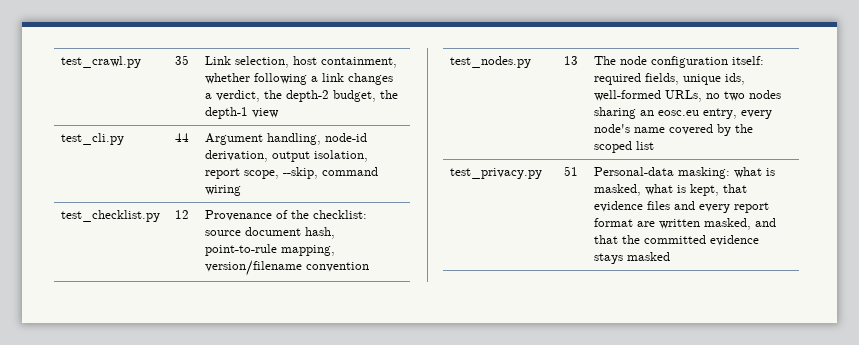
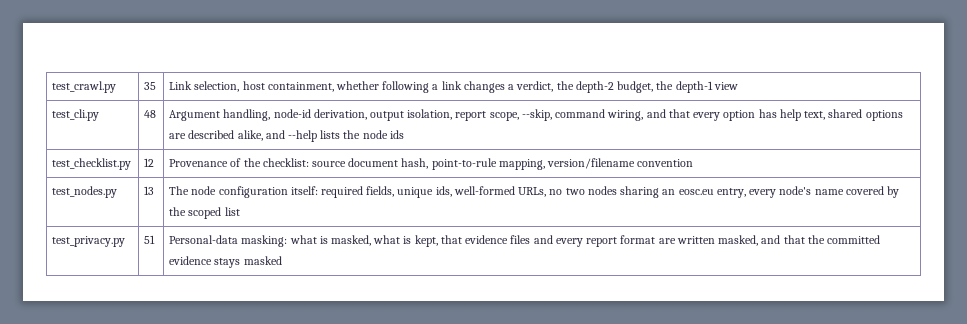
- test_cli.py | 44 | Argument handling, node-id derivation, output isolation, report scope, --skip, command wiring
+ test_cli.py | 48 | Argument handling, node-id derivation, output isolation, report scope, --skip, command wiring, and that every option has help text, shared options are described alike, and --help lists the node ids

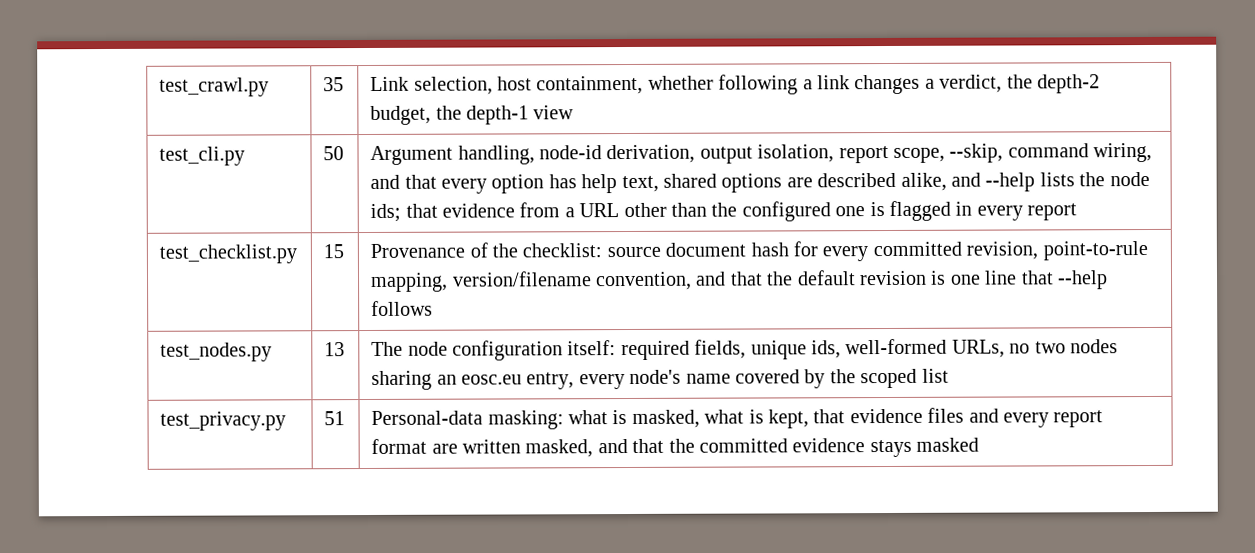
- 48
+ 50
- Argument handling, node-id derivation, output isolation, report scope, --skip, command wiring, and that every option has help text, shared options are described alike, and --help lists the node ids
+ Argument handling, node-id derivation, output isolation, report scope, --skip, command wiring, and that every option has help text, shared options are described alike, and --help lists the node ids; that evidence from a URL other than the configured one is flagged in every report
- test_checklist.py | 12 | Provenance of the checklist: source document hash, point-to-rule mapping, version/filename convention
+ test_checklist.py | 15 | Provenance of the checklist: source document hash for every committed revision, point-to-rule mapping, version/filename convention, and that the default revision is one line that --help follows

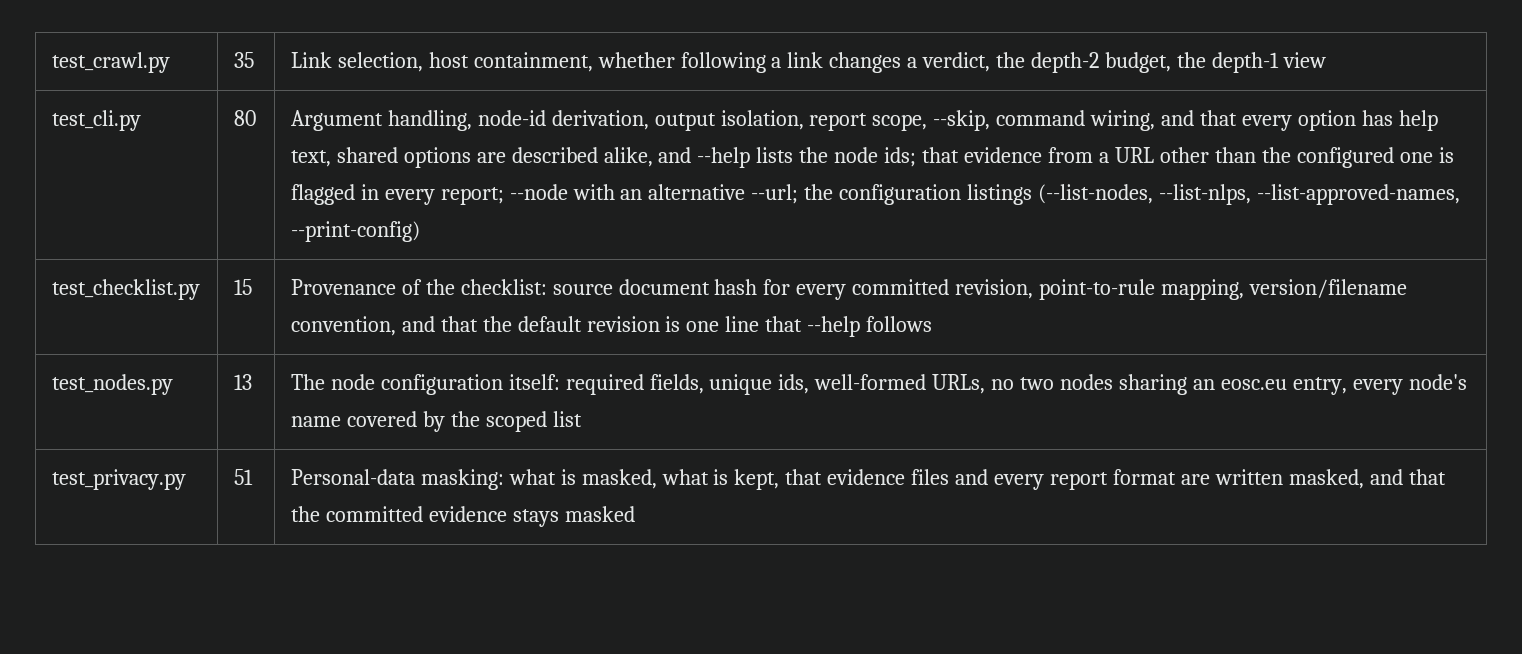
- 50
+ 80
- Argument handling, node-id derivation, output isolation, report scope, --skip, command wiring, and that every option has help text, shared options are described alike, and --help lists the node ids; that evidence from a URL other than the configured one is flagged in every report
+ Argument handling, node-id derivation, output isolation, report scope, --skip, command wiring, and that every option has help text, shared options are described alike, and --help lists the node ids; that evidence from a URL other than the configured one is flagged in every report; --node with an alternative --url; the configuration listings (--list-nodes, --list-nlps, --list-approved-names, --print-config)

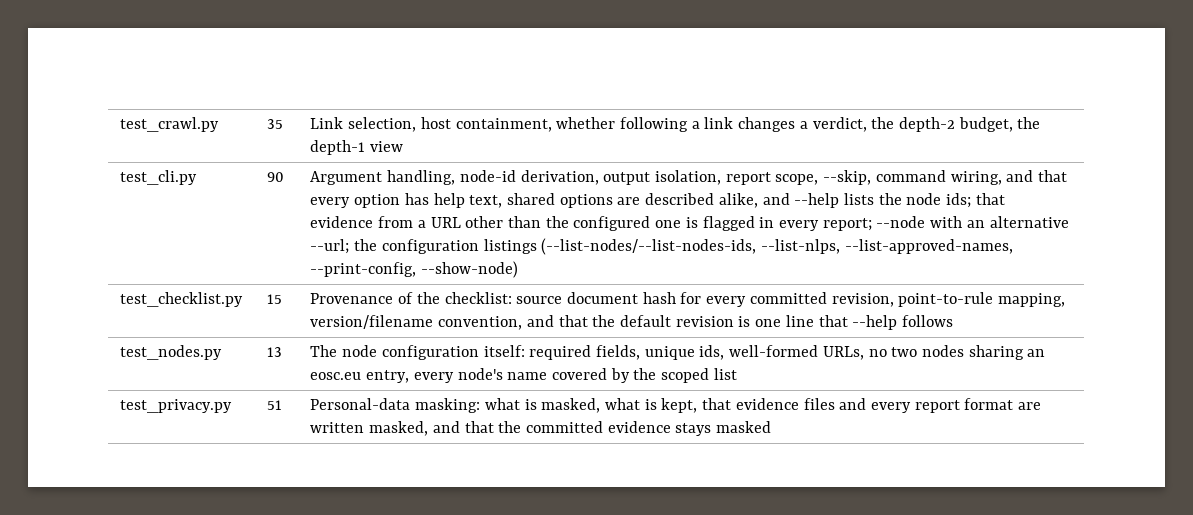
- 80
+ 90
- Argument handling, node-id derivation, output isolation, report scope, --skip, command wiring, and that every option has help text, shared options are described alike, and --help lists the node ids; that evidence from a URL other than the configured one is flagged in every report; --node with an alternative --url; the configuration listings (--list-nodes, --list-nlps, --list-approved-names, --print-config)
+ Argument handling, node-id derivation, output isolation, report scope, --skip, command wiring, and that every option has help text, shared options are described alike, and --help lists the node ids; that evidence from a URL other than the configured one is flagged in every report; --node with an alternative --url; the configuration listings (--list-nodes/--list-nodes-ids, --list-nlps, --list-approved-names, --print-config, --show-node)

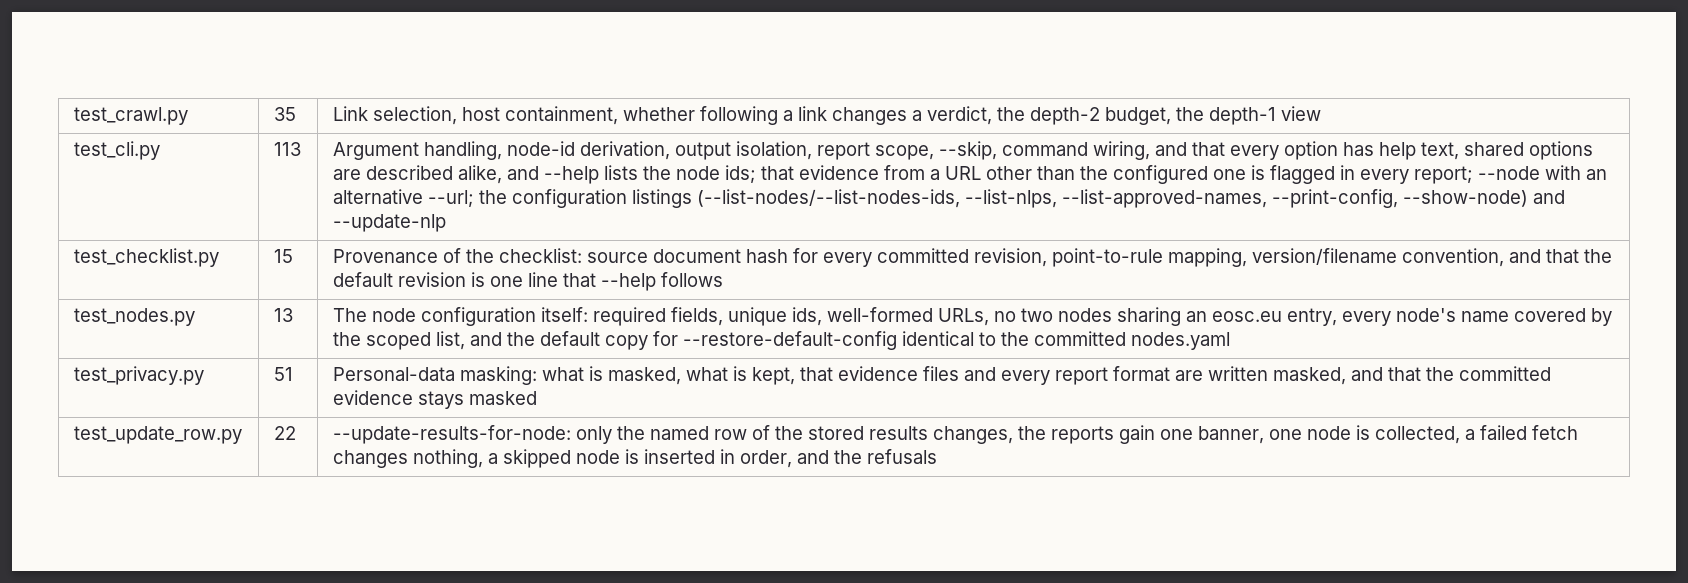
- 90
+ 113
- Argument handling, node-id derivation, output isolation, report scope, --skip, command wiring, and that every option has help text, shared options are described alike, and --help lists the node ids; that evidence from a URL other than the configured one is flagged in every report; --node with an alternative --url; the configuration listings (--list-nodes/--list-nodes-ids, --list-nlps, --list-approved-names, --print-config, --show-node)
+ Argument handling, node-id derivation, output isolation, report scope, --skip, command wiring, and that every option has help text, shared options are described alike, and --help lists the node ids; that evidence from a URL other than the configured one is flagged in every report; --node with an alternative --url; the configuration listings (--list-nodes/--list-nodes-ids, --list-nlps, --list-approved-names, --print-config, --show-node) and --update-nlp
- test_nodes.py | 13 | The node configuration itself: required fields, unique ids, well-formed URLs, no two nodes sharing an eosc.eu entry, every node's name covered by the scoped list
+ test_nodes.py | 13 | The node configuration itself: required fields, unique ids, well-formed URLs, no two nodes sharing an eosc.eu entry, every node's name covered by the scoped list, and the default copy for --restore-default-config identical to the committed nodes.yaml
+ test_update_row.py | 22 | --update-results-for-node: only the named row of the stored results changes, the reports gain one banner, one node is collected, a failed fetch changes nothing, a skipped node is inserted in order, and the refusals

